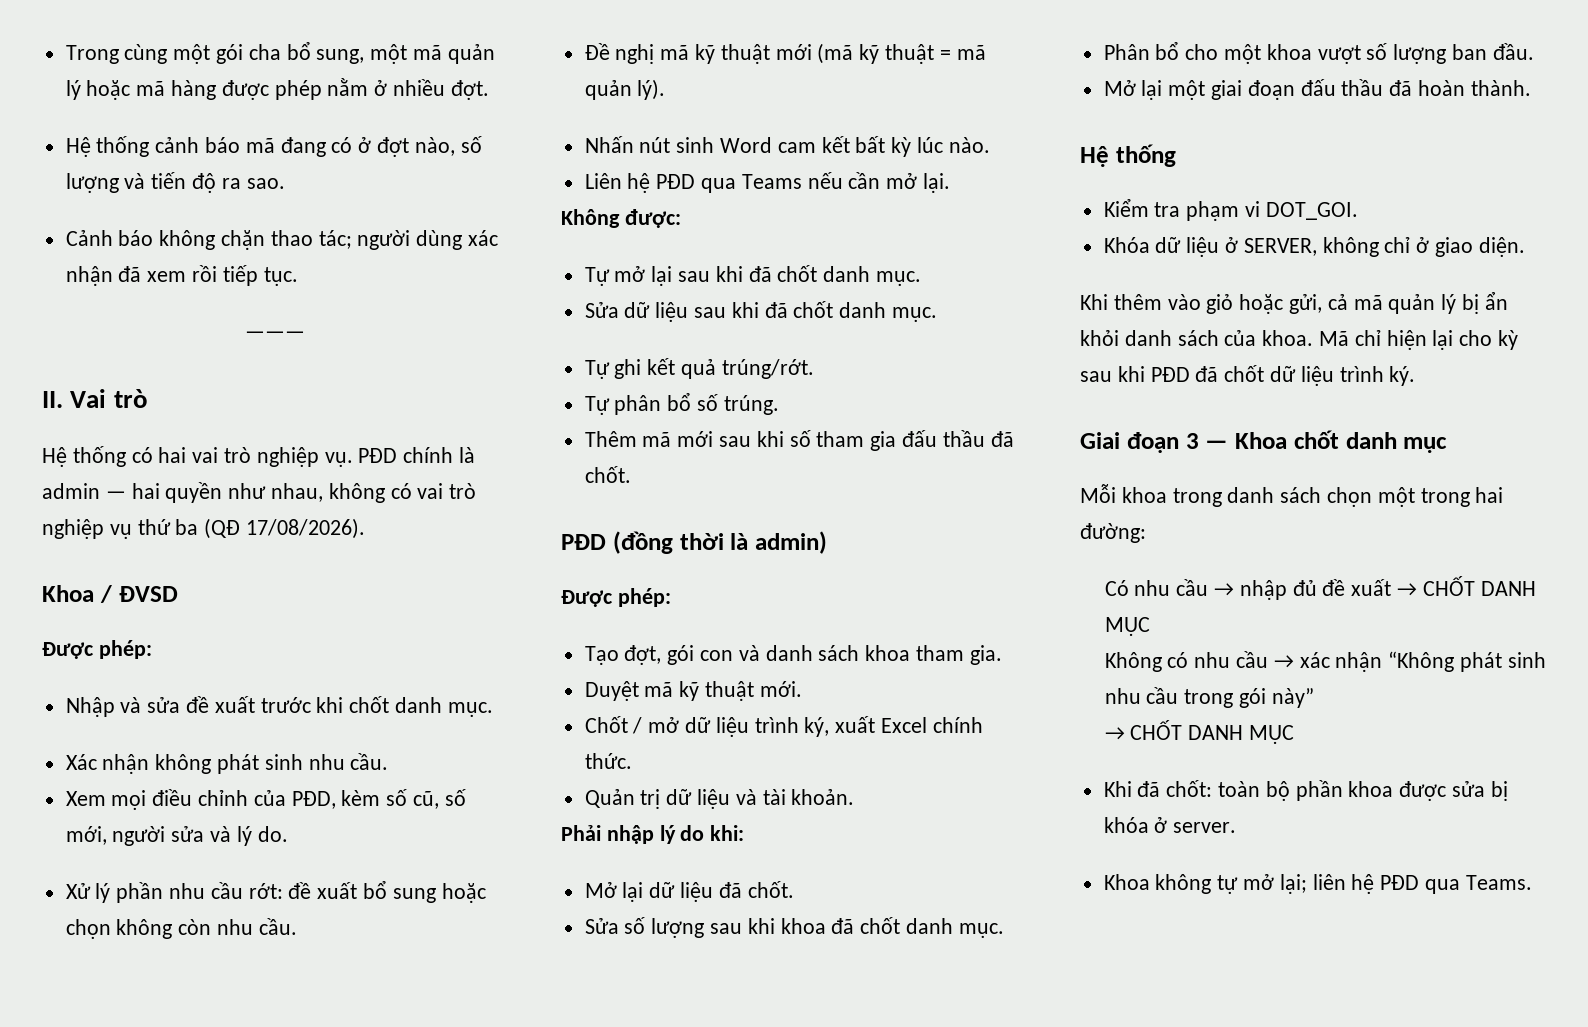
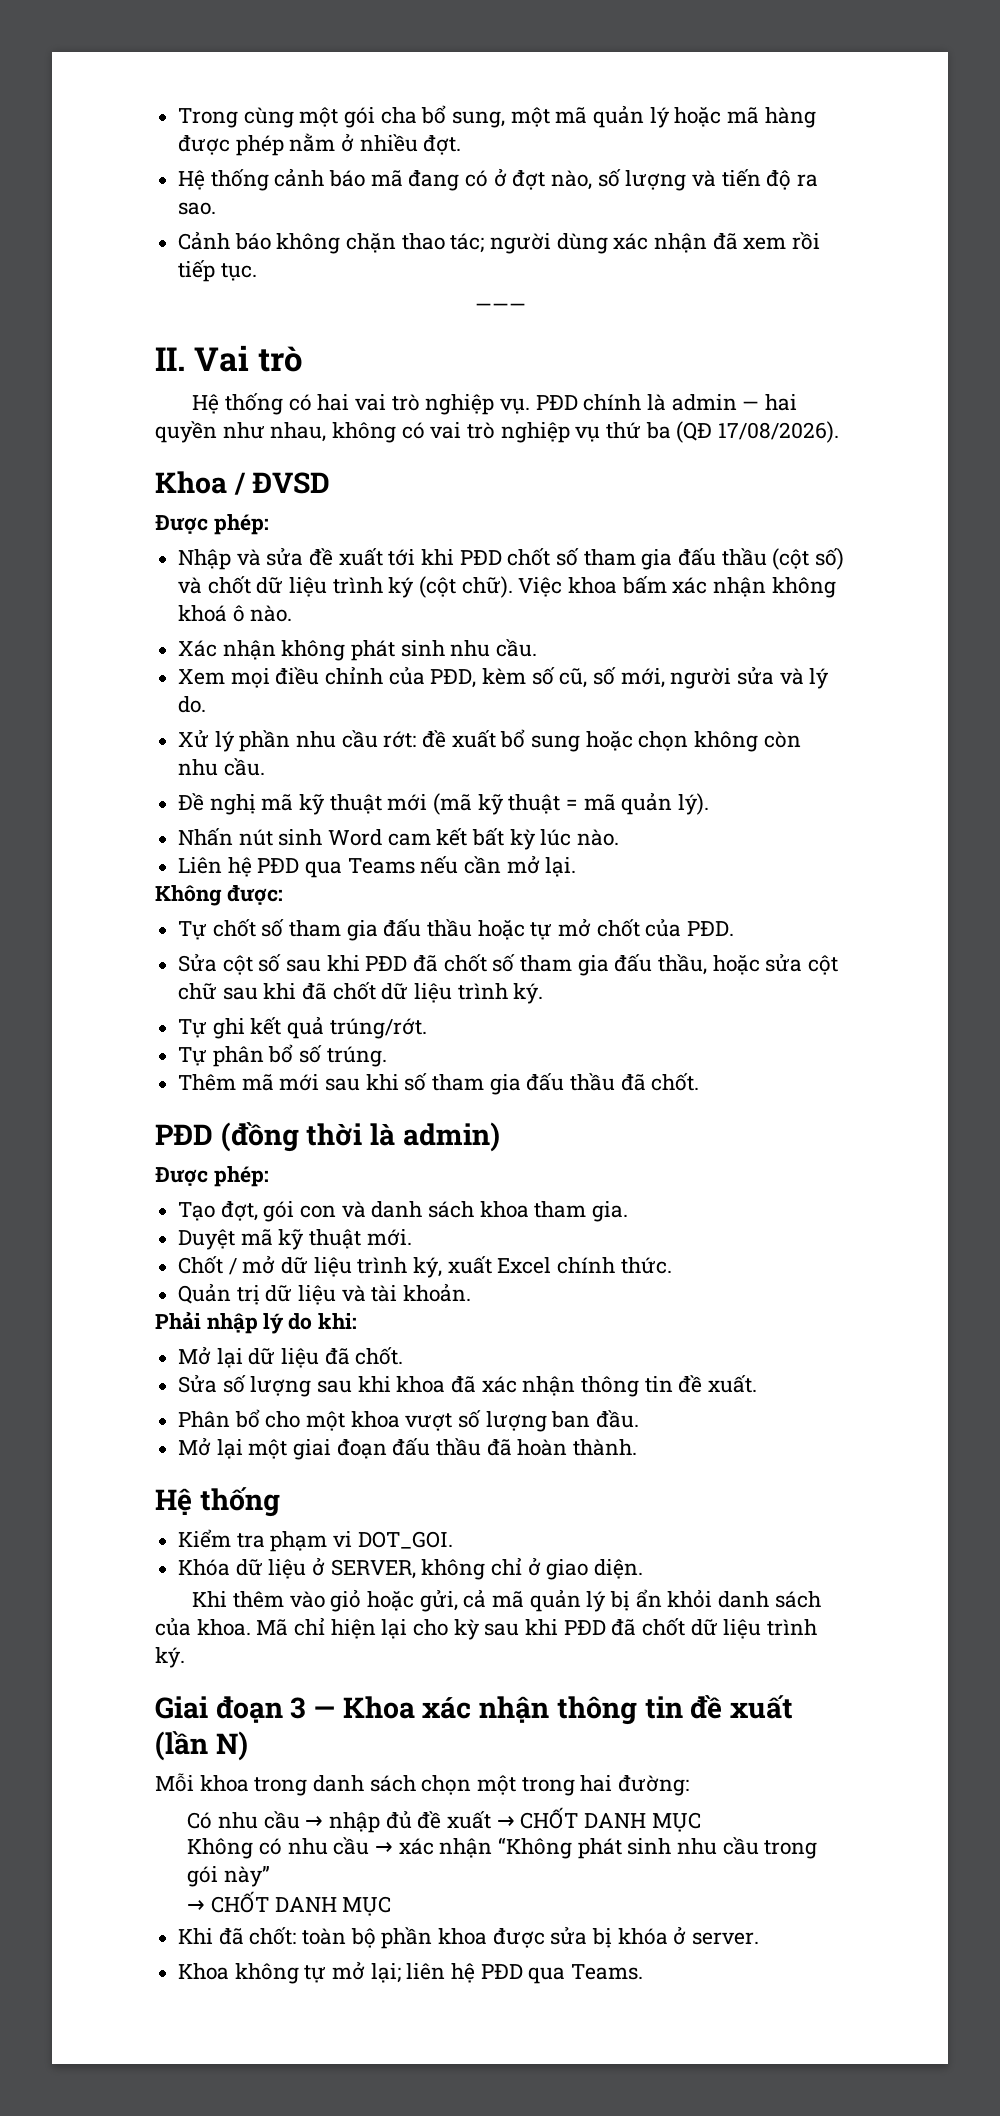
- Nhập và sửa đề xuất trước khi chốt danh mục.
+ Nhập và sửa đề xuất tới khi PĐD chốt số tham gia đấu thầu (cột số) và chốt dữ liệu trình ký (cột chữ). Việc khoa bấm xác nhận không khoá ô nào.
- Tự mở lại sau khi đã chốt danh mục.
- Sửa dữ liệu sau khi đã chốt danh mục.
+ Tự chốt số tham gia đấu thầu hoặc tự mở chốt của PĐD.
+ Sửa cột số sau khi PĐD đã chốt số tham gia đấu thầu, hoặc sửa cột chữ sau khi đã chốt dữ liệu trình ký.
- Sửa số lượng sau khi khoa đã chốt danh mục.
+ Sửa số lượng sau khi khoa đã xác nhận thông tin đề xuất.
- Giai đoạn 3 — Khoa chốt danh mục
+ Giai đoạn 3 — Khoa xác nhận thông tin đề xuất (lần N)

